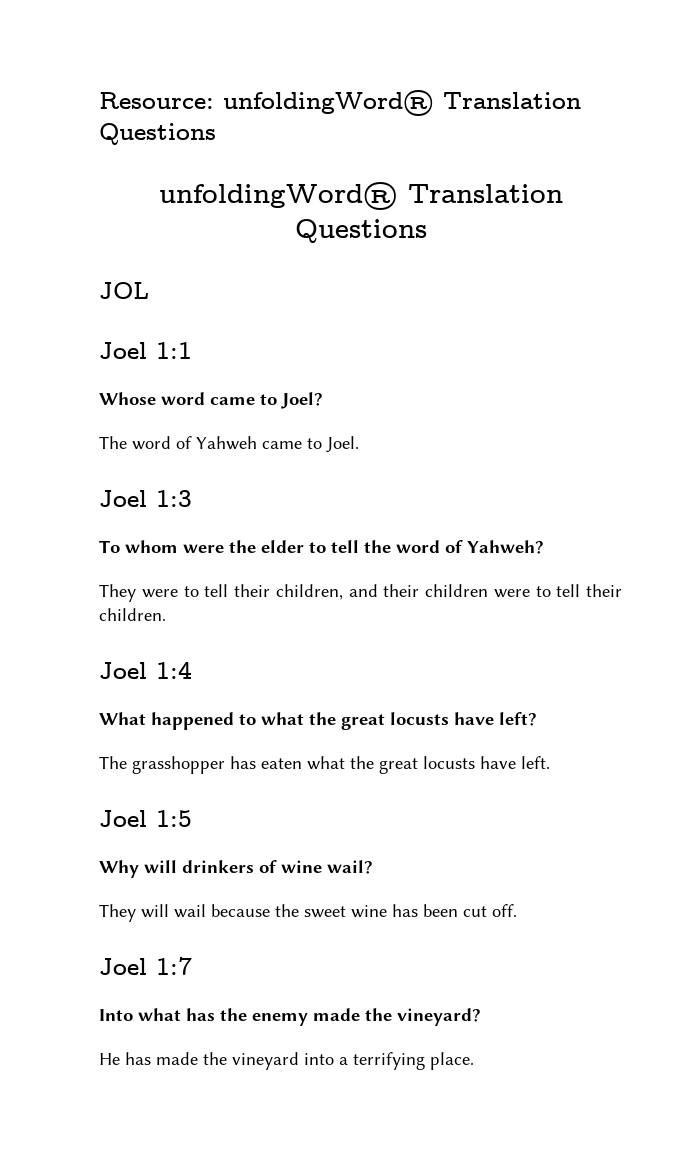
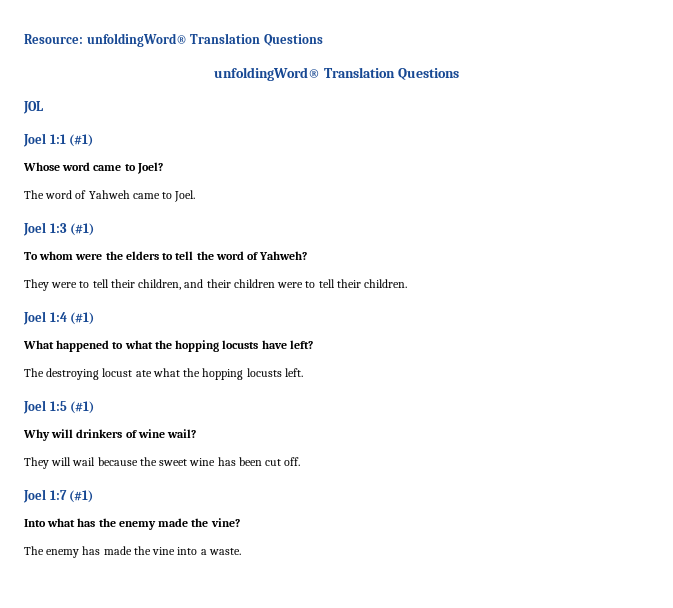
- Joel 1:1
+ Joel 1:1 (#1)
- Joel 1:3
+ Joel 1:3 (#1)
- To whom were the elder to tell the word of Yahweh?
+ To whom were the elders to tell the word of Yahweh?
- Joel 1:4
+ Joel 1:4 (#1)
- What happened to what the great locusts have left?
+ What happened to what the hopping locusts have left?
- The grasshopper has eaten what the great locusts have left.
+ The destroying locust ate what the hopping locusts left.
- Joel 1:5
+ Joel 1:5 (#1)
- Joel 1:7
+ Joel 1:7 (#1)
- Into what has the enemy made the vineyard?
- He has made the vineyard into a terrifying place.
+ Into what has the enemy made the vine?
+ The enemy has made the vine into a waste.

